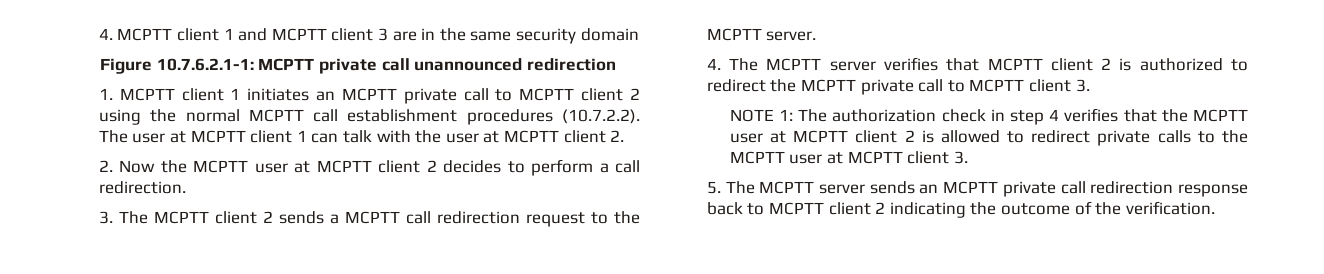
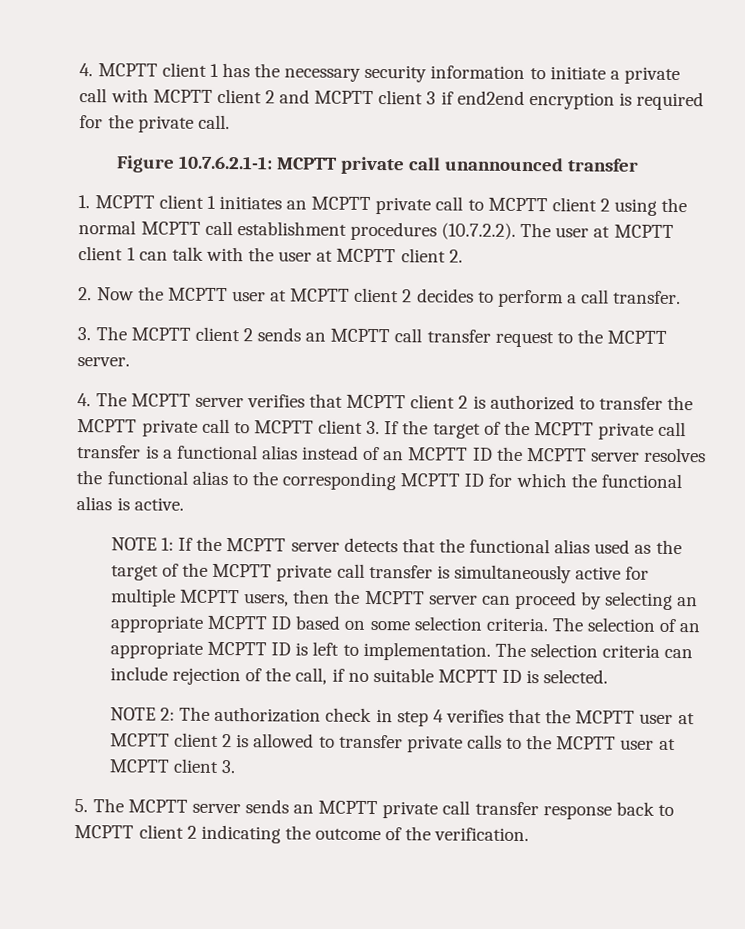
- 4. MCPTT client 1 and MCPTT client 3 are in the same security domain
+ 4. MCPTT client 1 has the necessary security information to initiate a private call with MCPTT client 2 and MCPTT client 3 if end2end encryption is required for the private call.
- Figure 10.7.6.2.1-1: MCPTT private call unannounced redirection
+ Figure 10.7.6.2.1-1: MCPTT private call unannounced transfer
- 2. Now the MCPTT user at MCPTT client 2 decides to perform a call redirection.
+ 2. Now the MCPTT user at MCPTT client 2 decides to perform a call transfer.
- 3. The MCPTT client 2 sends a MCPTT call redirection request to the MCPTT server.
+ 3. The MCPTT client 2 sends an MCPTT call transfer request to the MCPTT server.
- 4. The MCPTT server verifies that MCPTT client 2 is authorized to redirect the MCPTT private call to MCPTT client 3.
- NOTE 1: The authorization check in step 4 verifies that the MCPTT user at MCPTT client 2 is allowed to redirect private calls to the MCPTT user at MCPTT client 3.
+ 4. The MCPTT server verifies that MCPTT client 2 is authorized to transfer the MCPTT private call to MCPTT client 3. If the target of the MCPTT private call transfer is a functional alias instead of an MCPTT ID the MCPTT server resolves the functional alias to the corresponding MCPTT ID for which the functional alias is active.
+ NOTE 1: If the MCPTT server detects that the functional alias used as the target of the MCPTT private call transfer is simultaneously active for multiple MCPTT users, then the MCPTT server can proceed by selecting an appropriate MCPTT ID based on some selection criteria. The selection of an appropriate MCPTT ID is left to implementation. The selection criteria can include rejection of the call, if no suitable MCPTT ID is selected.
+ NOTE 2: The authorization check in step 4 verifies that the MCPTT user at MCPTT client 2 is allowed to transfer private calls to the MCPTT user at MCPTT client 3.
- 5. The MCPTT server sends an MCPTT private call redirection response back to MCPTT client 2 indicating the outcome of the verification.
+ 5. The MCPTT server sends an MCPTT private call transfer response back to MCPTT client 2 indicating the outcome of the verification.

